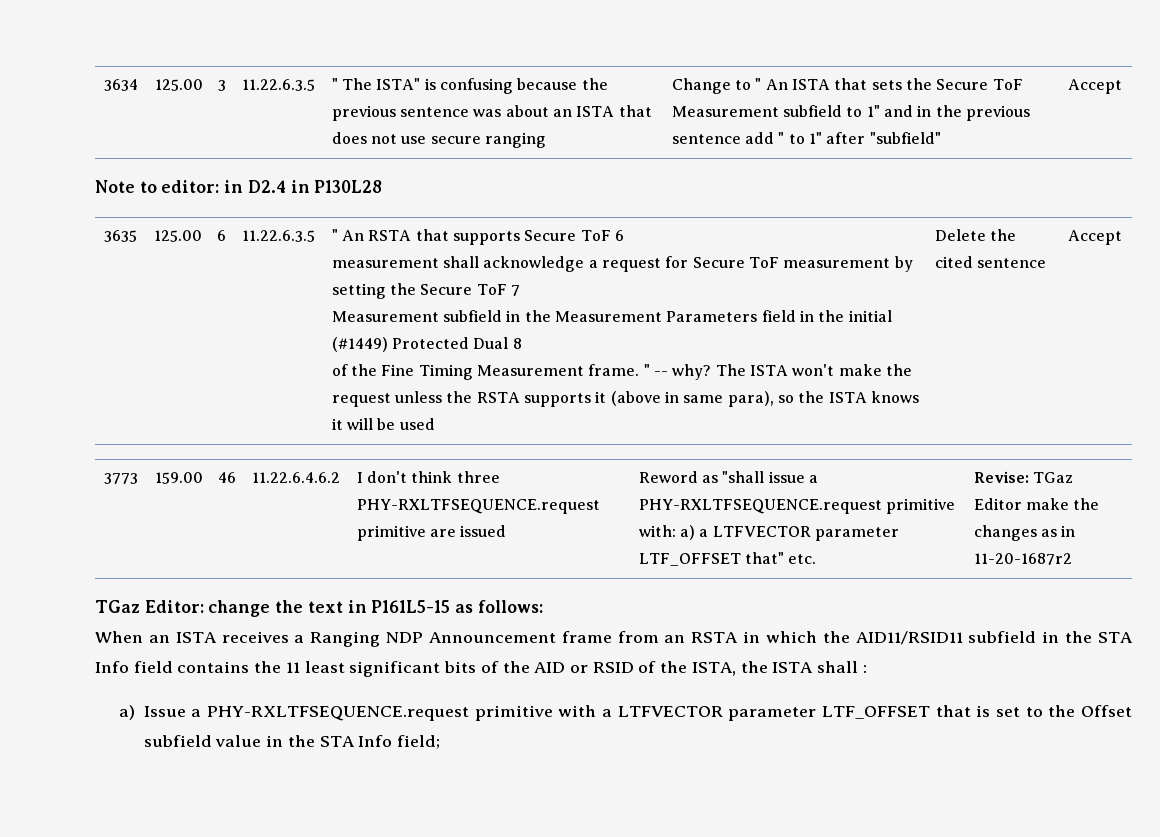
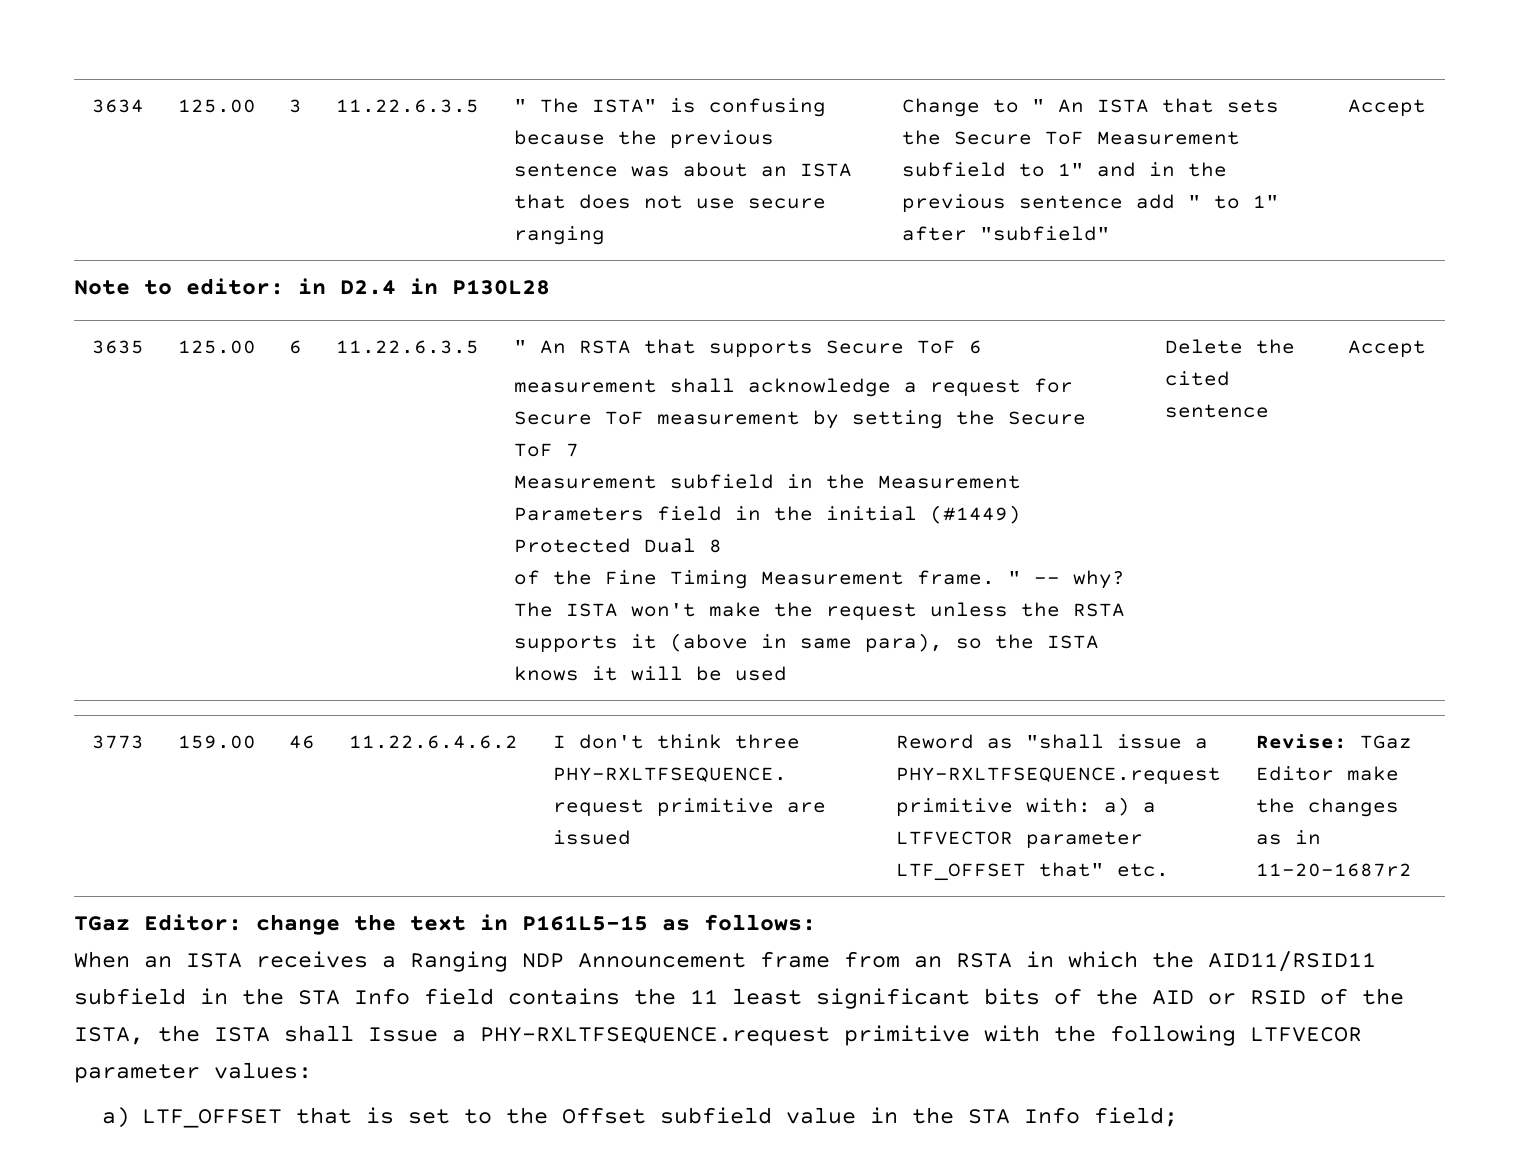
- When an ISTA receives a Ranging NDP Announcement frame from an RSTA in which the AID11/RSID11 subfield in the STA Info field contains the 11 least significant bits of the AID or RSID of the ISTA, the ISTA shall :
- a) Issue a PHY-RXLTFSEQUENCE.request primitive with a LTFVECTOR parameter LTF_OFFSET that is set to the Offset subfield value in the STA Info field;
+ When an ISTA receives a Ranging NDP Announcement frame from an RSTA in which the AID11/RSID11 subfield in the STA Info field contains the 11 least significant bits of the AID or RSID of the ISTA, the ISTA shall Issue a PHY-RXLTFSEQUENCE.request primitive with the following LTFVECOR parameter values:
+ a) LTF_OFFSET that is set to the Offset subfield value in the STA Info field;

